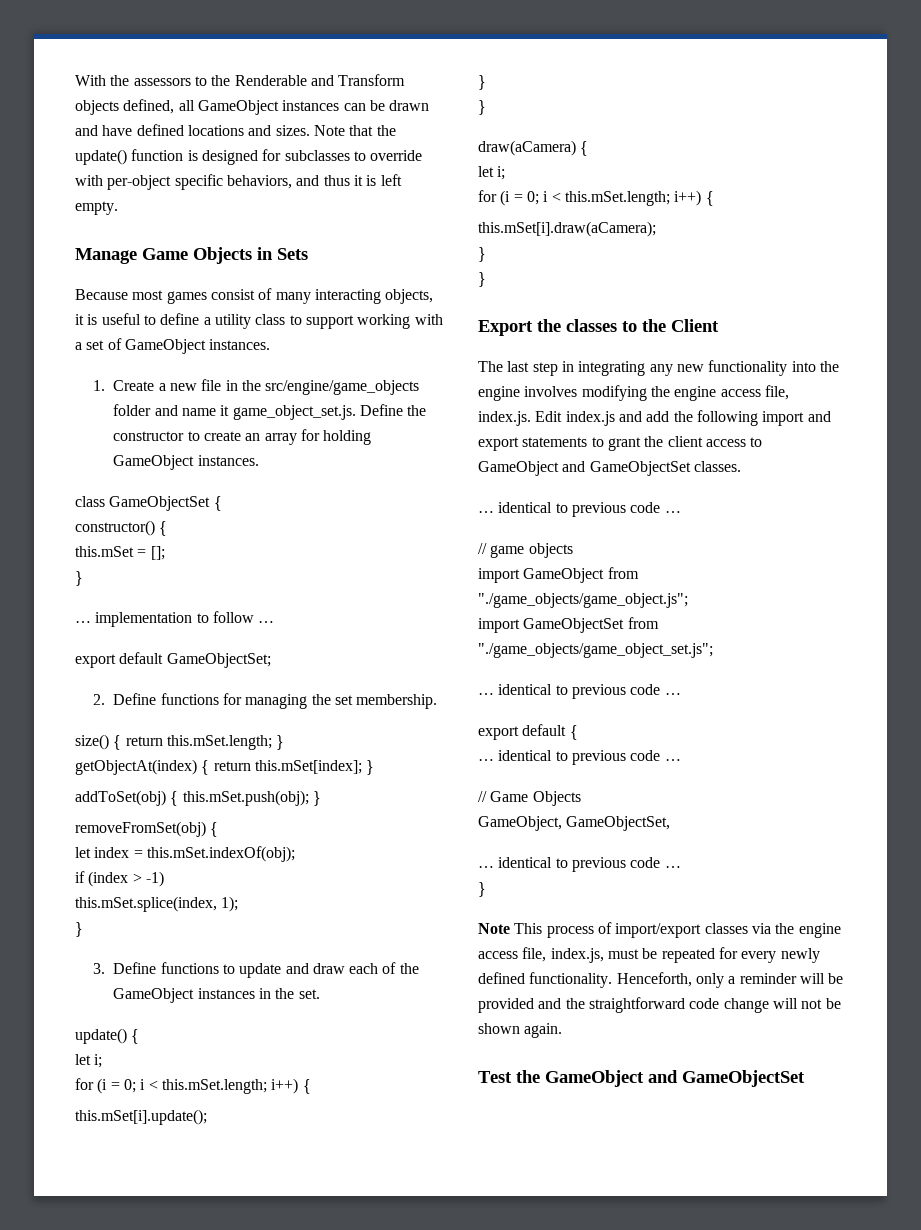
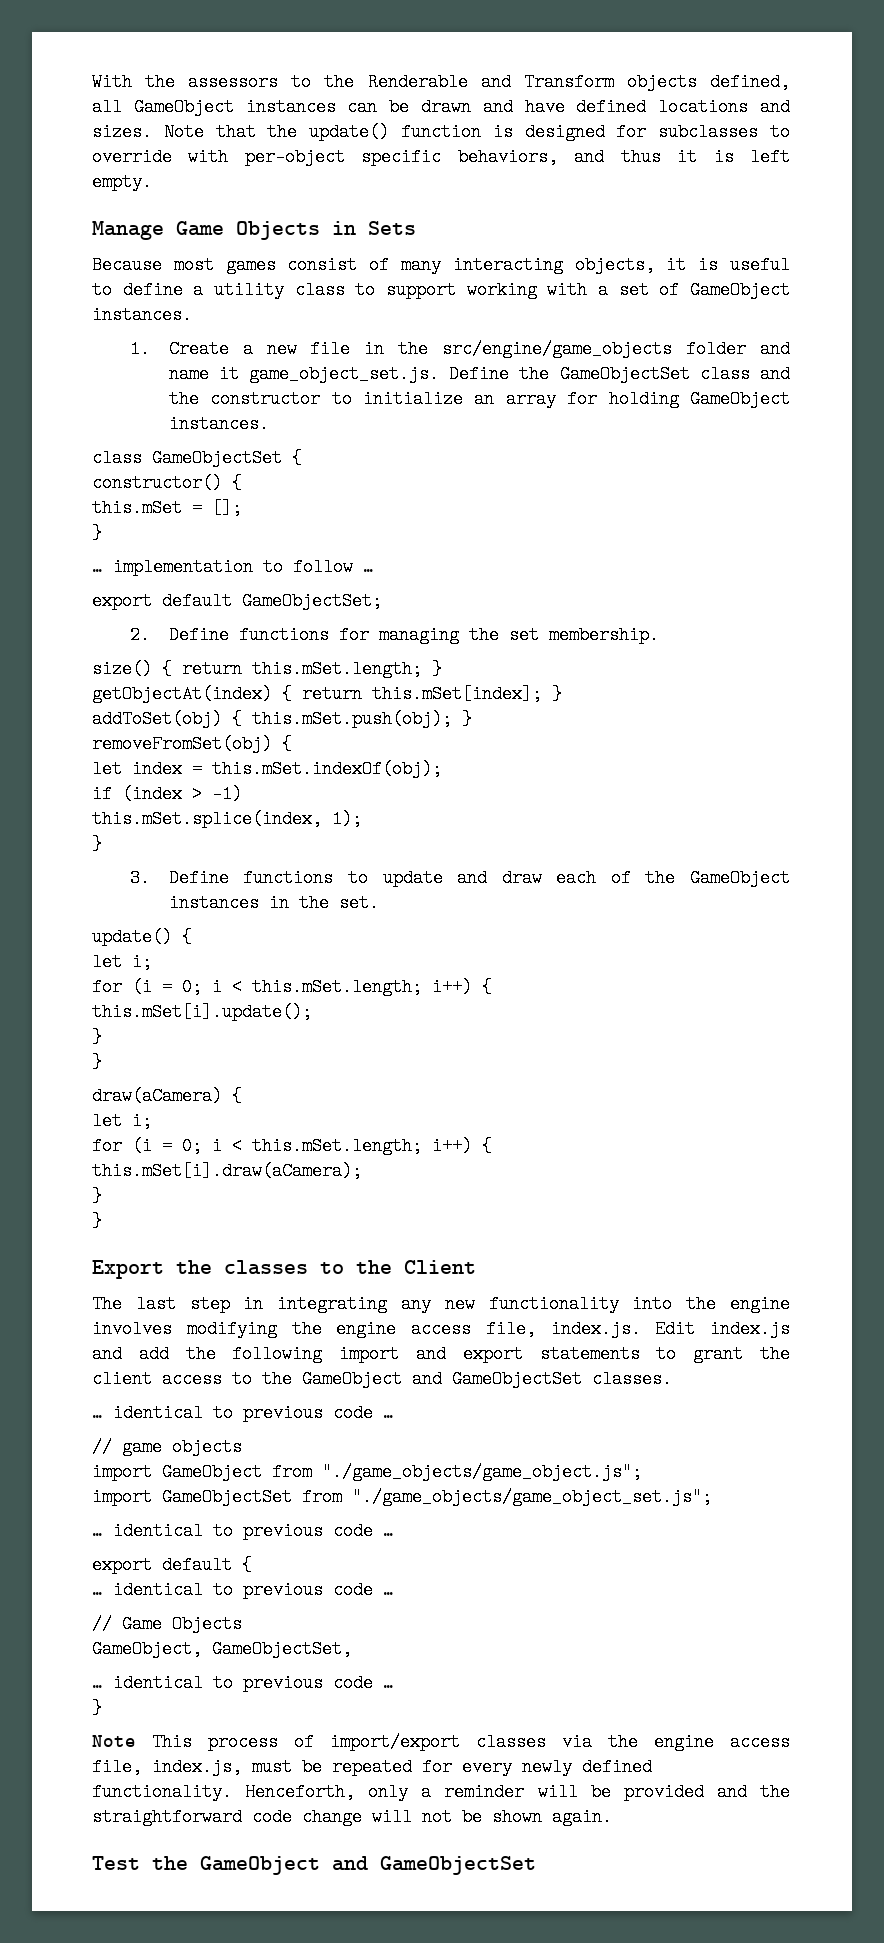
- 1. Create a new file in the src/engine/game_objects folder and name it game_object_set.js. Define the constructor to create an array for holding GameObject instances.
+ 1. Create a new file in the src/engine/game_objects folder and name it game_object_set.js. Define the GameObjectSet class and the constructor to initialize an array for holding GameObject instances.
- The last step in integrating any new functionality into the engine involves modifying the engine access file, index.js. Edit index.js and add the following import and export statements to grant the client access to GameObject and GameObjectSet classes.
+ The last step in integrating any new functionality into the engine involves modifying the engine access file, index.js. Edit index.js and add the following import and export statements to grant the client access to the GameObject and GameObjectSet classes.

